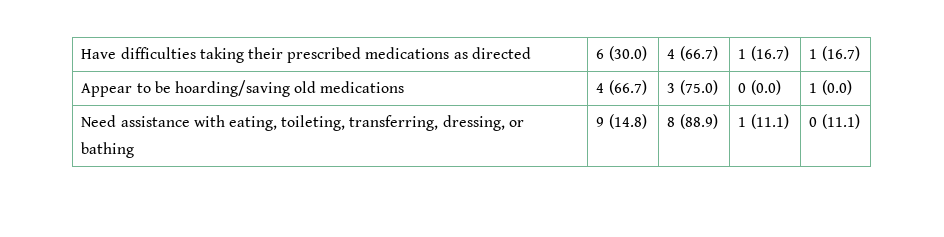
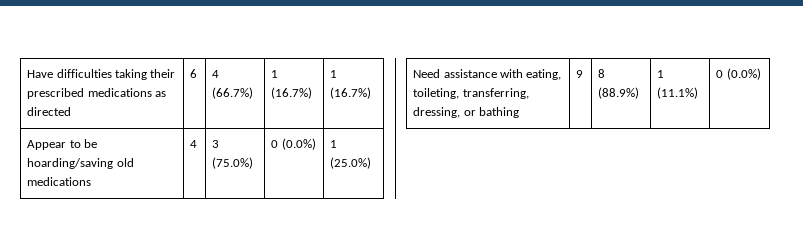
- Have difficulties taking their prescribed medications as directed | 6 (30.0) | 4 (66.7) | 1 (16.7) | 1 (16.7)
+ Have difficulties taking their prescribed medications as directed | 6 | 4 (66.7%) | 1 (16.7%) | 1 (16.7%)
- Appear to be hoarding/saving old medications | 4 (66.7) | 3 (75.0) | 0 (0.0) | 1 (0.0)
+ Appear to be hoarding/saving old medications | 4 | 3 (75.0%) | 0 (0.0%) | 1 (25.0%)
- Need assistance with eating, toileting, transferring, dressing, or bathing | 9 (14.8) | 8 (88.9) | 1 (11.1) | 0 (11.1)
+ Need assistance with eating, toileting, transferring, dressing, or bathing | 9 | 8 (88.9%) | 1 (11.1%) | 0 (0.0%)

